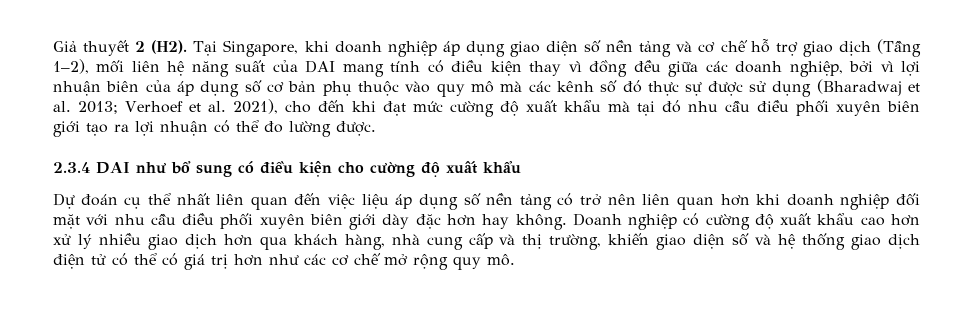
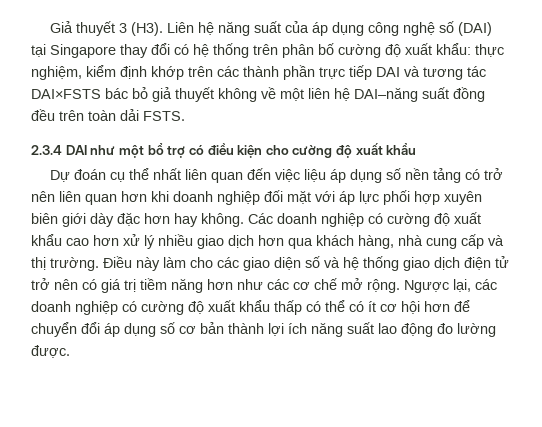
- Giả thuyết 2 (H2). Tại Singapore, khi doanh nghiệp áp dụng giao diện số nền tảng và cơ chế hỗ trợ giao dịch (Tầng 1–2), mối liên hệ năng suất của DAI mang tính có điều kiện thay vì đồng đều giữa các doanh nghiệp, bởi vì lợi nhuận biên của áp dụng số cơ bản phụ thuộc vào quy mô mà các kênh số đó thực sự được sử dụng (Bharadwaj et al. 2013; Verhoef et al. 2021), cho đến khi đạt mức cường độ xuất khẩu mà tại đó nhu cầu điều phối xuyên biên giới tạo ra lợi nhuận có thể đo lường được.
+ Giả thuyết 3 (H3). Liên hệ năng suất của áp dụng công nghệ số (DAI) tại Singapore thay đổi có hệ thống trên phân bố cường độ xuất khẩu: thực nghiệm, kiểm định khớp trên các thành phần trực tiếp DAI và tương tác DAI×FSTS bác bỏ giả thuyết không về một liên hệ DAI–năng suất đồng đều trên toàn dải FSTS.
- 2.3.4 DAI như bổ sung có điều kiện cho cường độ xuất khẩu
+ 2.3.4 DAI như một bổ trợ có điều kiện cho cường độ xuất khẩu
- Dự đoán cụ thể nhất liên quan đến việc liệu áp dụng số nền tảng có trở nên liên quan hơn khi doanh nghiệp đối mặt với nhu cầu điều phối xuyên biên giới dày đặc hơn hay không.
+ Dự đoán cụ thể nhất liên quan đến việc liệu áp dụng số nền tảng có trở nên liên quan hơn khi doanh nghiệp đối mặt với áp lực phối hợp xuyên biên giới dày đặc hơn hay không.
- Doanh nghiệp có cường độ xuất khẩu cao hơn xử lý nhiều giao dịch hơn qua khách hàng, nhà cung cấp và thị trường, khiến giao diện số và hệ thống giao dịch điện tử có thể có giá trị hơn như các cơ chế mở rộng quy mô.
+ Các doanh nghiệp có cường độ xuất khẩu cao hơn xử lý nhiều giao dịch hơn qua khách hàng, nhà cung cấp và thị trường. Điều này làm cho các giao diện số và hệ thống giao dịch điện tử trở nên có giá trị tiềm năng hơn như các cơ chế mở rộng. Ngược lại, các doanh nghiệp có cường độ xuất khẩu thấp có thể có ít cơ hội hơn để chuyển đổi áp dụng số cơ bản thành lợi ích năng suất lao động đo lường được.

